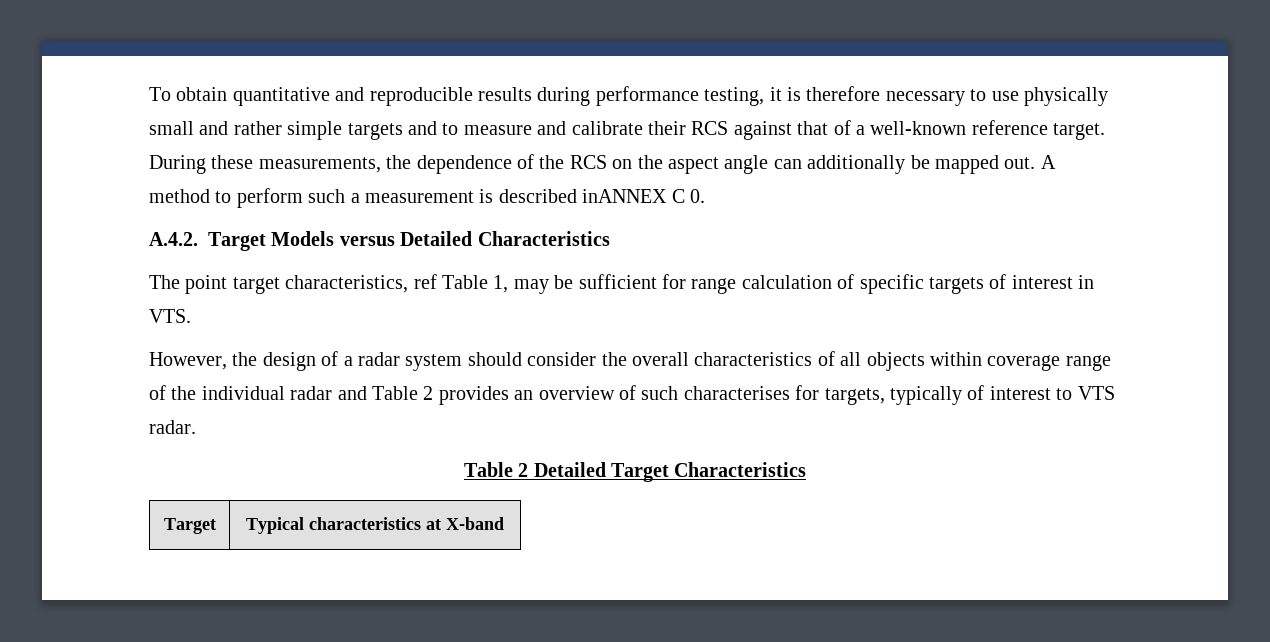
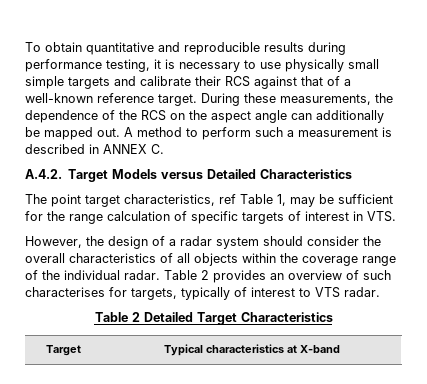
- To obtain quantitative and reproducible results during performance testing, it is therefore necessary to use physically small and rather simple targets and to measure and calibrate their RCS against that of a well-known reference target.
+ To obtain quantitative and reproducible results during performance testing, it is necessary to use physically small simple targets and calibrate their RCS against that of a well-known reference target.
- A method to perform such a measurement is described inANNEX C 0.
+ A method to perform such a measurement is described in ANNEX C.
- The point target characteristics, ref Table 1, may be sufficient for range calculation of specific targets of interest in VTS.
+ The point target characteristics, ref Table 1, may be sufficient for the range calculation of specific targets of interest in VTS.
- However, the design of a radar system should consider the overall characteristics of all objects within coverage range of the individual radar and Table 2 provides an overview of such characterises for targets, typically of interest to VTS radar.
+ However, the design of a radar system should consider the overall characteristics of all objects within the coverage range of the individual radar. Table 2 provides an overview of such characterises for targets, typically of interest to VTS radar.

